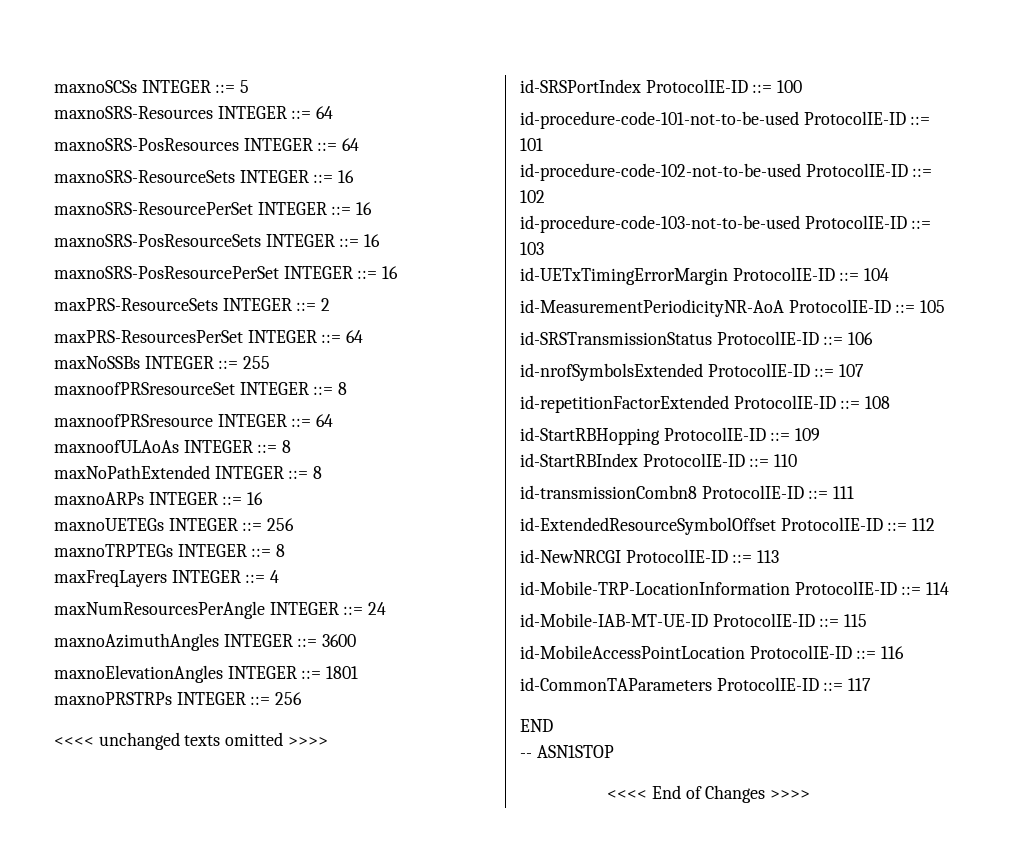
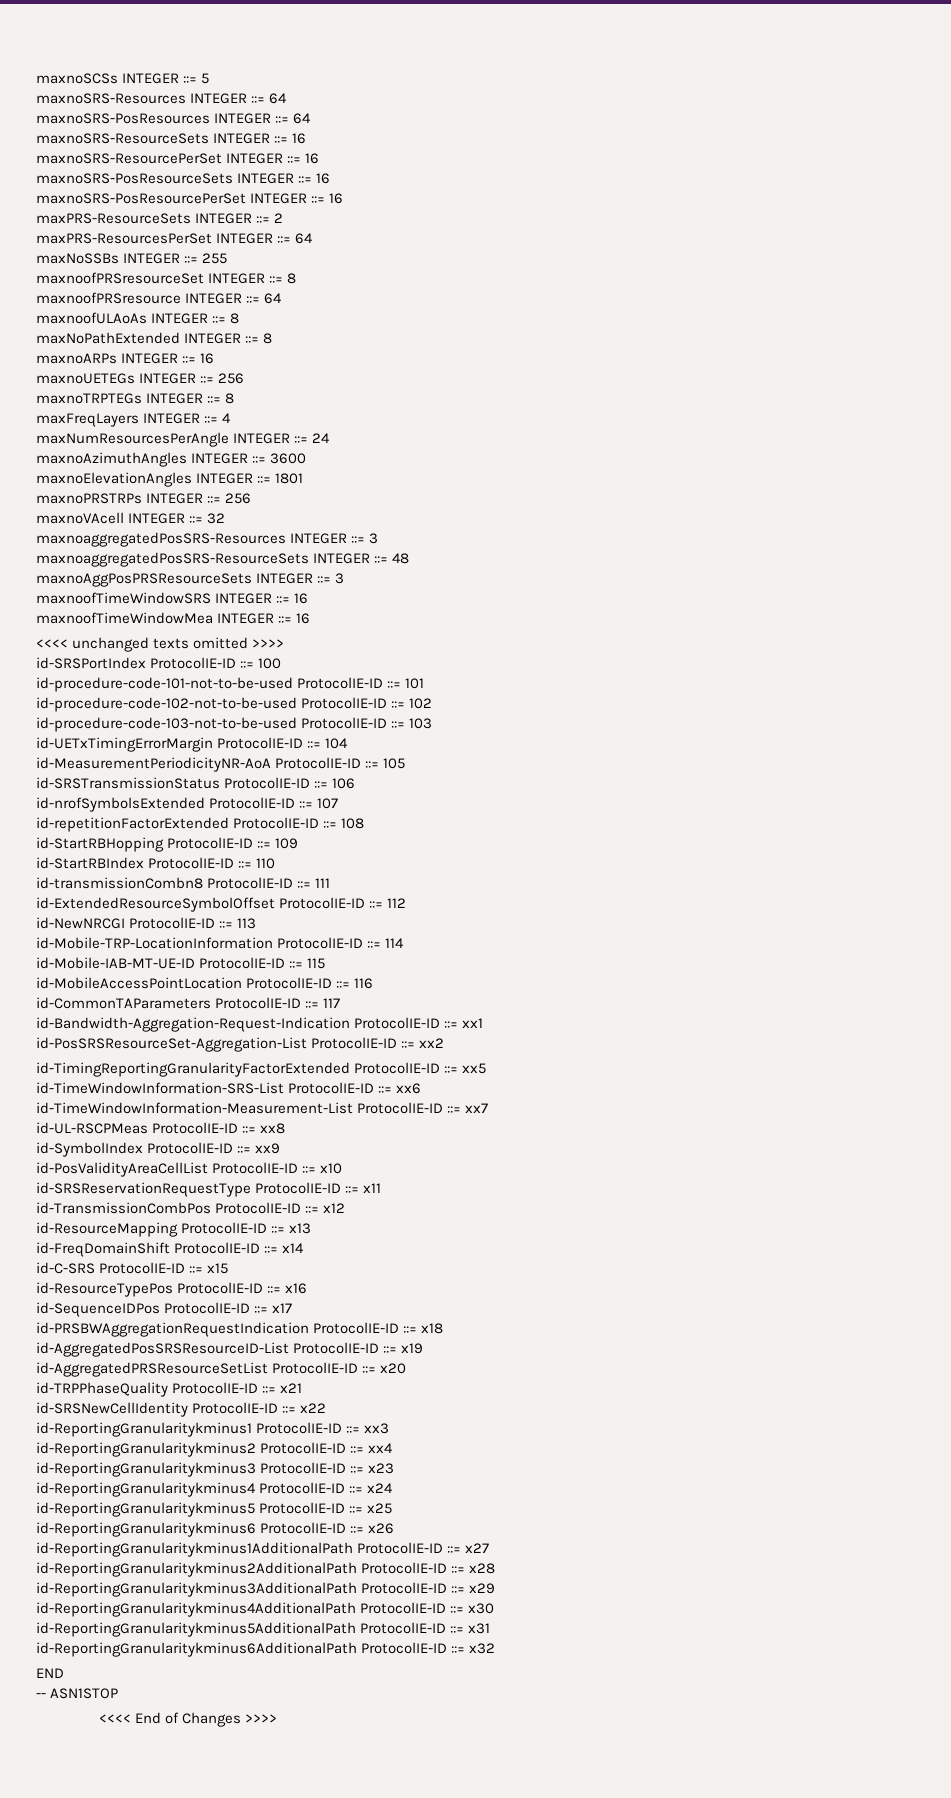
+ maxnoVAcell INTEGER ::= 32
+ maxnoaggregatedPosSRS-Resources INTEGER ::= 3
+ maxnoaggregatedPosSRS-ResourceSets INTEGER ::= 48
+ maxnoAggPosPRSResourceSets INTEGER ::= 3
+ maxnoofTimeWindowSRS INTEGER ::= 16
+ maxnoofTimeWindowMea INTEGER ::= 16
+ id-Bandwidth-Aggregation-Request-Indication ProtocolIE-ID ::= xx1
+ id-PosSRSResourceSet-Aggregation-List ProtocolIE-ID ::= xx2
+ id-TimingReportingGranularityFactorExtended ProtocolIE-ID ::= xx5
+ id-TimeWindowInformation-SRS-List ProtocolIE-ID ::= xx6
+ id-TimeWindowInformation-Measurement-List ProtocolIE-ID ::= xx7
+ id-UL-RSCPMeas ProtocolIE-ID ::= xx8
+ id-SymbolIndex ProtocolIE-ID ::= xx9
+ id-PosValidityAreaCellList ProtocolIE-ID ::= x10
+ id-SRSReservationRequestType ProtocolIE-ID ::= x11
+ id-TransmissionCombPos ProtocolIE-ID ::= x12
+ id-ResourceMapping ProtocolIE-ID ::= x13
+ id-FreqDomainShift ProtocolIE-ID ::= x14
+ id-C-SRS ProtocolIE-ID ::= x15
+ id-ResourceTypePos ProtocolIE-ID ::= x16
+ id-SequenceIDPos ProtocolIE-ID ::= x17
+ id-PRSBWAggregationRequestIndication ProtocolIE-ID ::= x18
+ id-AggregatedPosSRSResourceID-List ProtocolIE-ID ::= x19
+ id-AggregatedPRSResourceSetList ProtocolIE-ID ::= x20
+ id-TRPPhaseQuality ProtocolIE-ID ::= x21
+ id-SRSNewCellIdentity ProtocolIE-ID ::= x22
+ id-ReportingGranularitykminus1 ProtocolIE-ID ::= xx3
+ id-ReportingGranularitykminus2 ProtocolIE-ID ::= xx4
+ id-ReportingGranularitykminus3 ProtocolIE-ID ::= x23
+ id-ReportingGranularitykminus4 ProtocolIE-ID ::= x24
+ id-ReportingGranularitykminus5 ProtocolIE-ID ::= x25
+ id-ReportingGranularitykminus6 ProtocolIE-ID ::= x26
+ id-ReportingGranularitykminus1AdditionalPath ProtocolIE-ID ::= x27
+ id-ReportingGranularitykminus2AdditionalPath ProtocolIE-ID ::= x28
+ id-ReportingGranularitykminus3AdditionalPath ProtocolIE-ID ::= x29
+ id-ReportingGranularitykminus4AdditionalPath ProtocolIE-ID ::= x30
+ id-ReportingGranularitykminus5AdditionalPath ProtocolIE-ID ::= x31
+ id-ReportingGranularitykminus6AdditionalPath ProtocolIE-ID ::= x32

